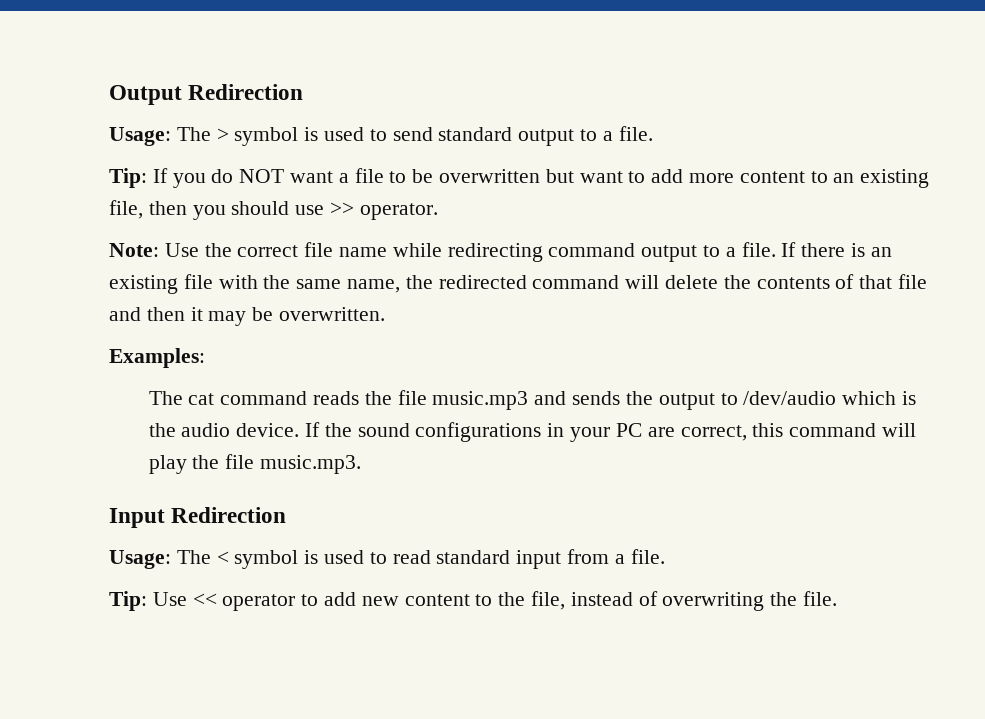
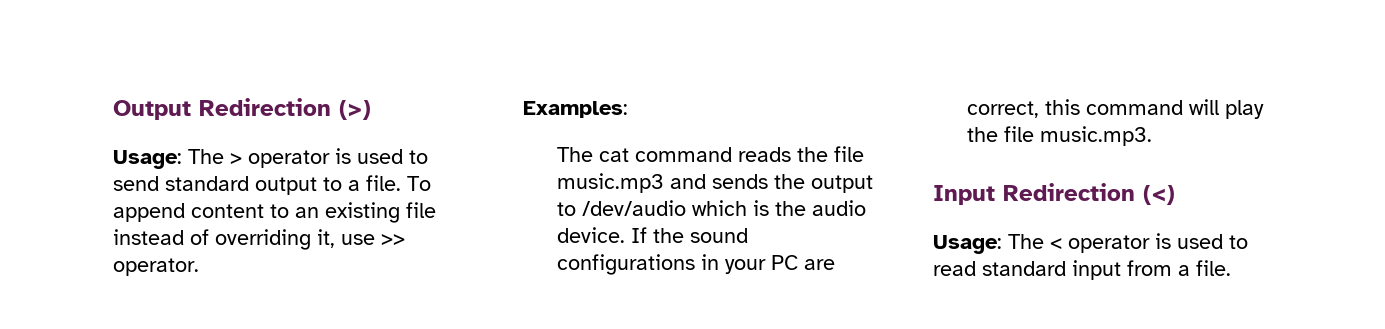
- Output Redirection
+ Output Redirection (>)
- Usage: The > symbol is used to send standard output to a file.
- Tip: If you do NOT want a file to be overwritten but want to add more content to an existing file, then you should use >> operator.
- Note: Use the correct file name while redirecting command output to a file. If there is an existing file with the same name, the redirected command will delete the contents of that file and then it may be overwritten.
+ Usage: The > operator is used to send standard output to a file. To append content to an existing file instead of overriding it, use >> operator.
- Input Redirection
+ Input Redirection (<)
- Usage: The < symbol is used to read standard input from a file.
+ Usage: The < operator is used to read standard input from a file.
- Tip: Use << operator to add new content to the file, instead of overwriting the file.

